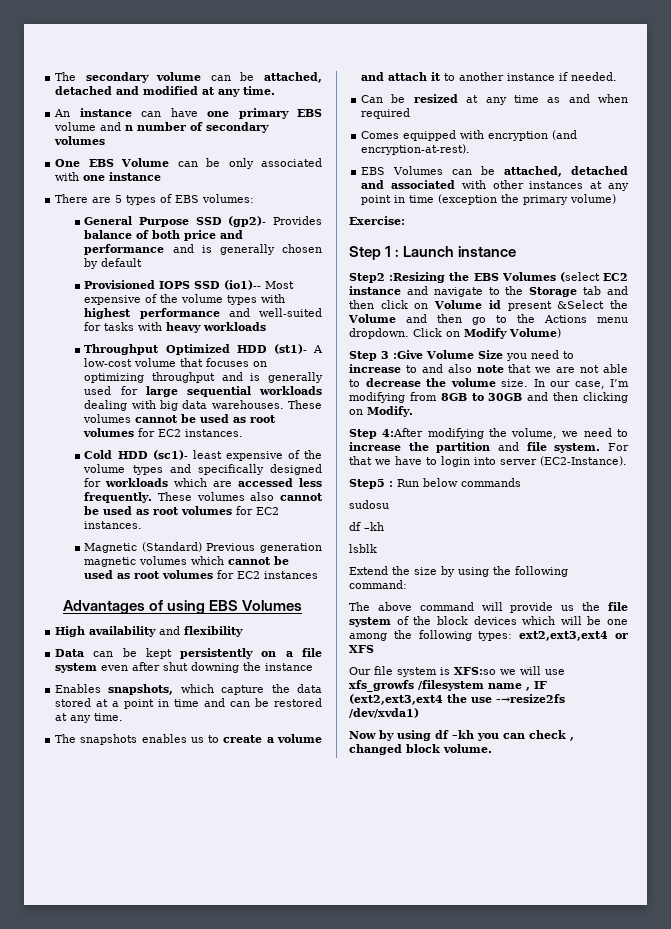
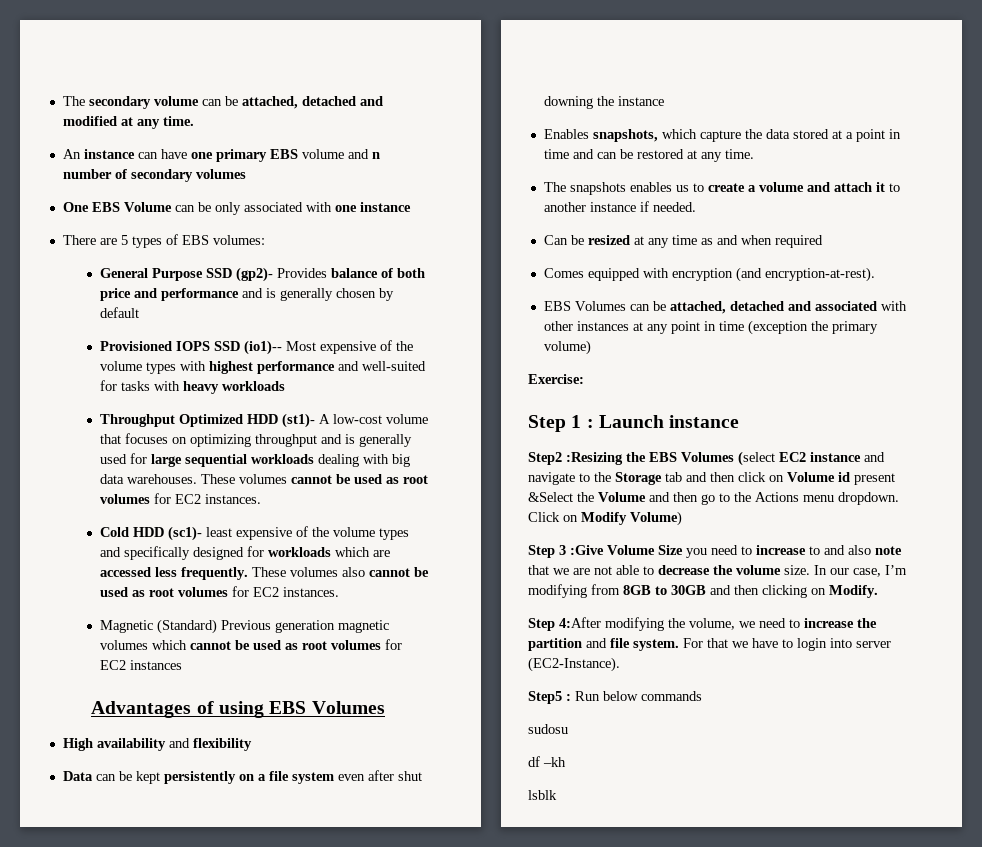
- Extend the size by using the following command:
- The above command will provide us the file system of the block devices which will be one among the following types: ext2,ext3,ext4 or XFS
- Our file system is XFS:so we will use xfs_growfs /filesystem name , IF (ext2,ext3,ext4 the use -→resize2fs /dev/xvda1)
- Now by using df –kh you can check , changed block volume.

